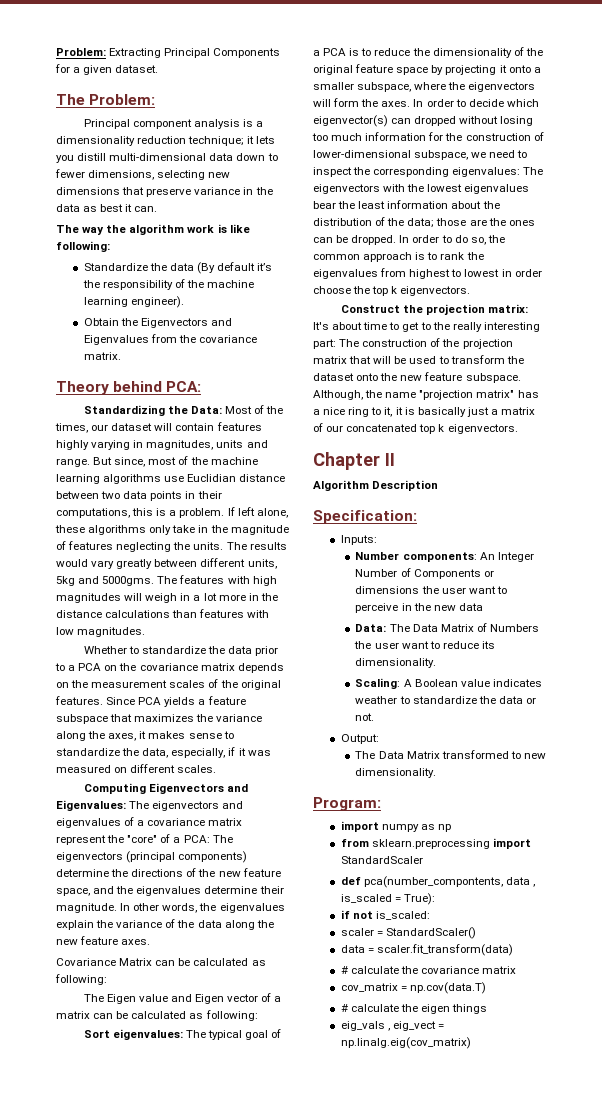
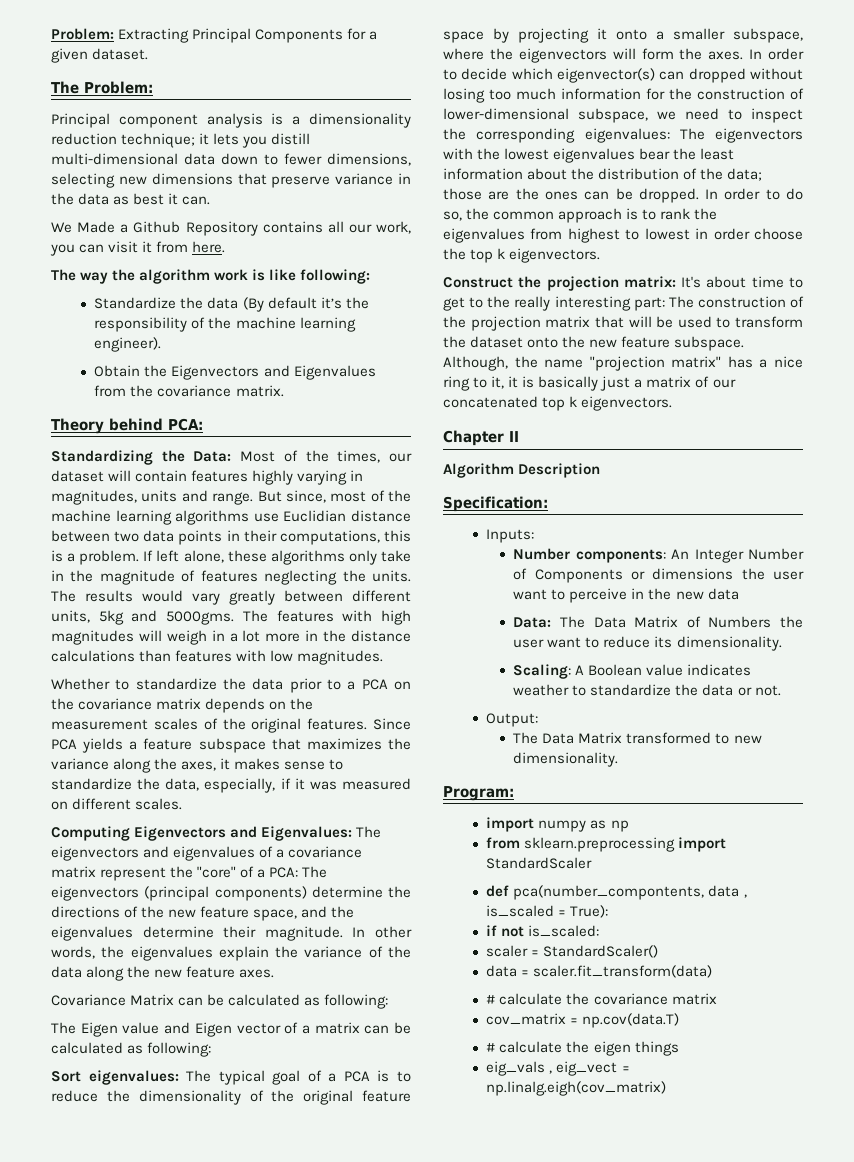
+ We Made a Github Repository contains all our work, you can visit it from here.
- eig_vals , eig_vect = np.linalg.eig(cov_matrix)
+ eig_vals , eig_vect = np.linalg.eigh(cov_matrix)

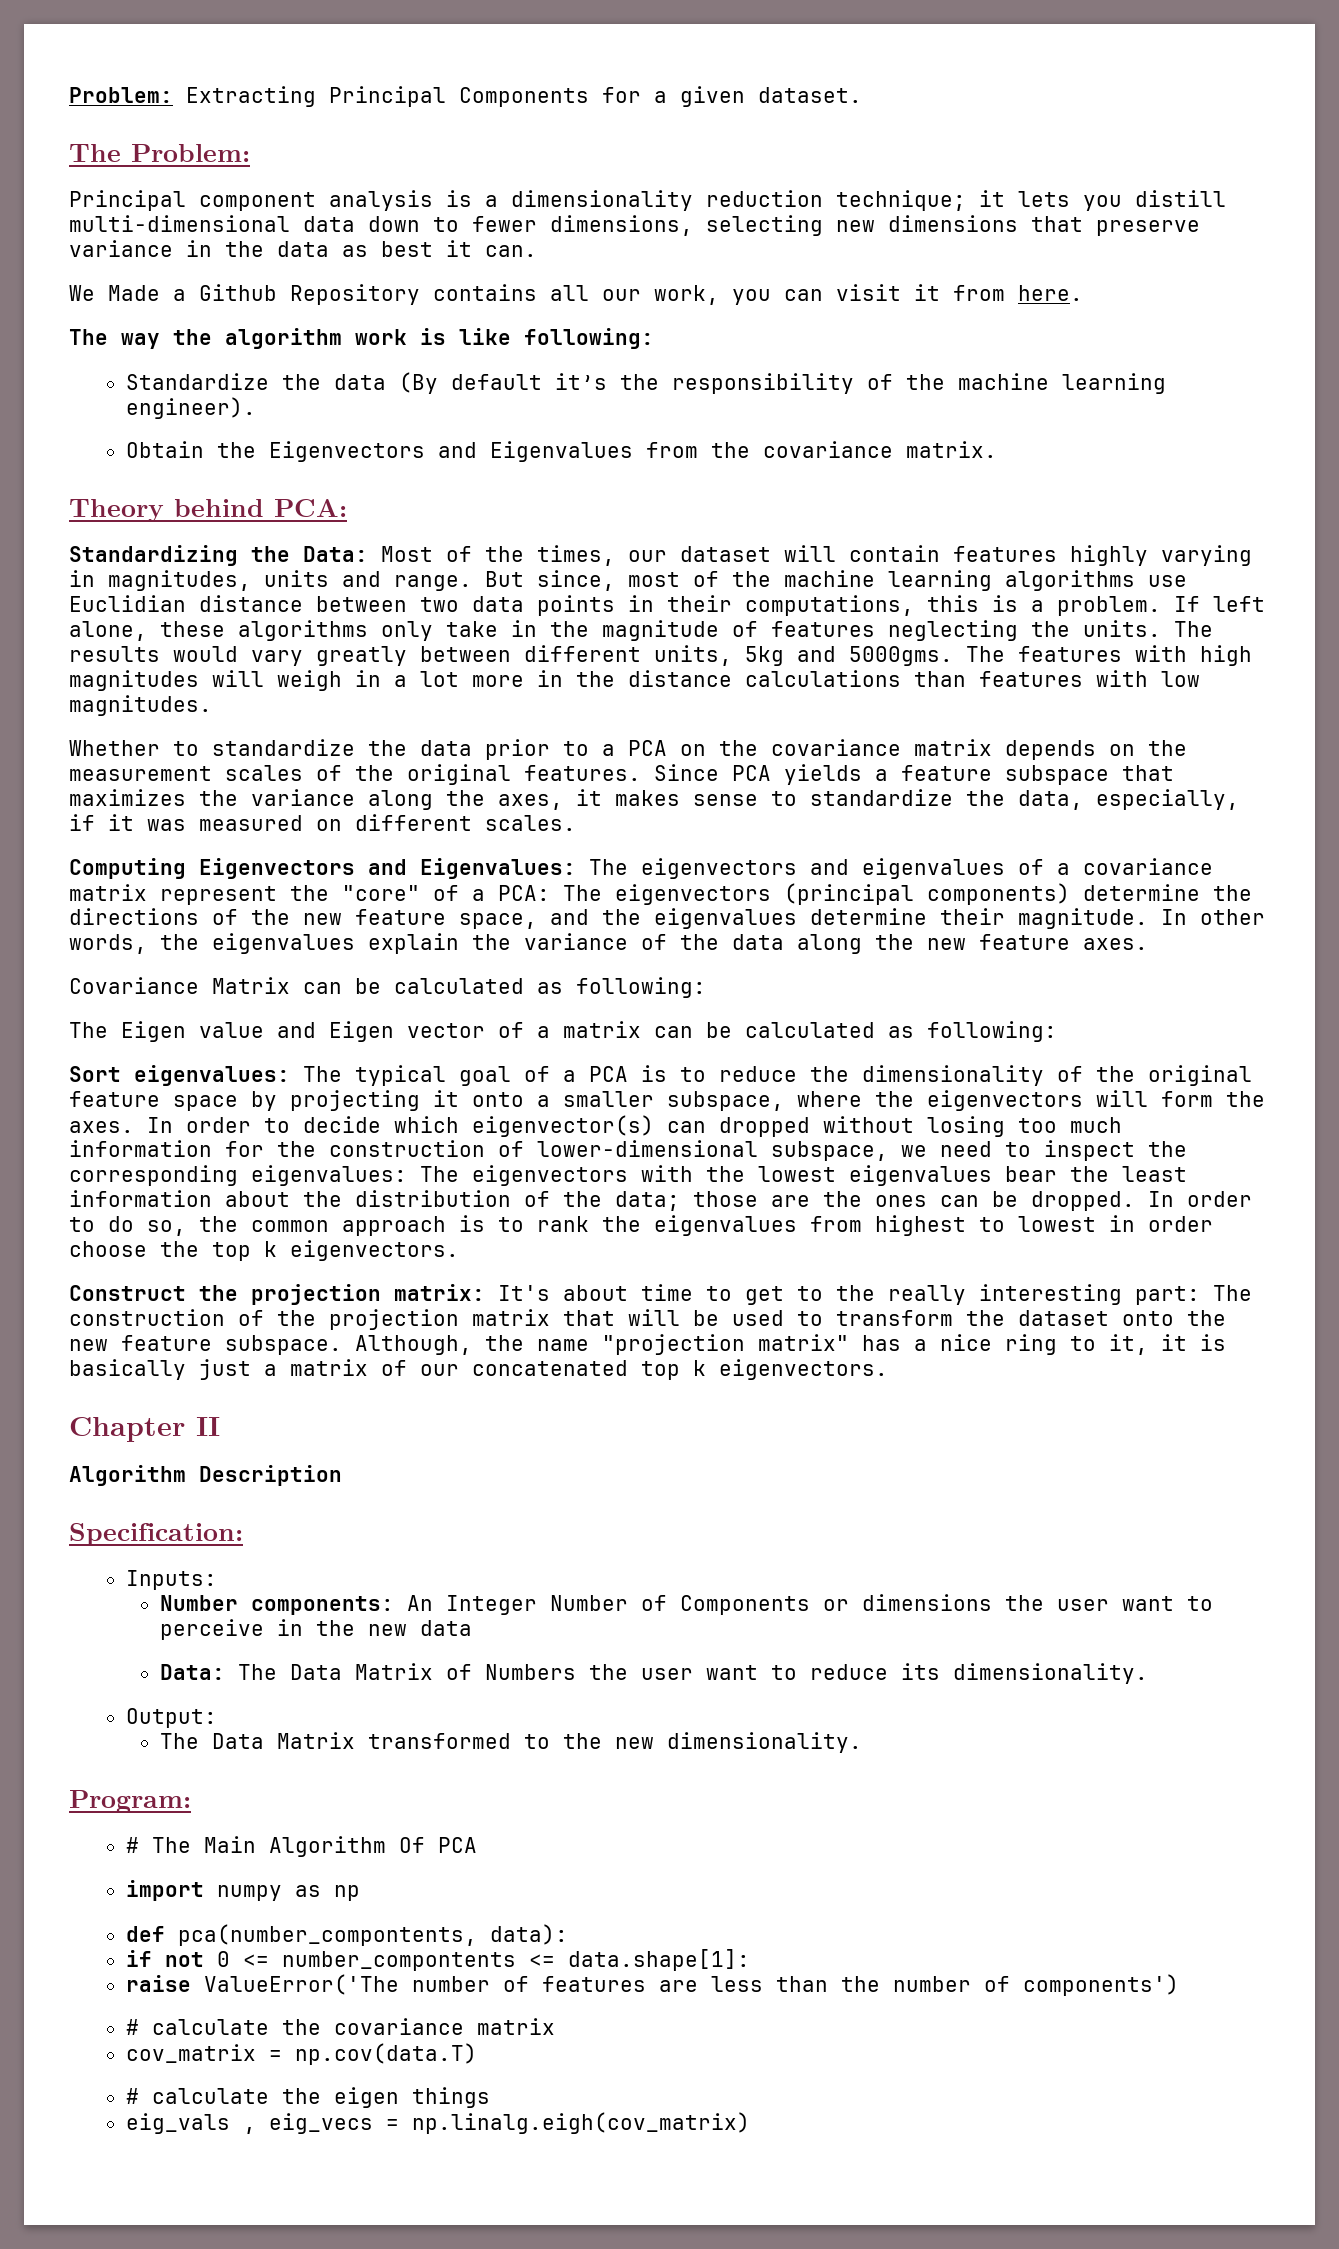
- Scaling: A Boolean value indicates weather to standardize the data or not.
- The Data Matrix transformed to new dimensionality.
+ The Data Matrix transformed to the new dimensionality.
+ # The Main Algorithm Of PCA
  import numpy as np
- from sklearn.preprocessing import StandardScaler
- def pca(number_compontents, data , is_scaled = True):
- if not is_scaled:
- scaler = StandardScaler()
- data = scaler.fit_transform(data)
+ def pca(number_compontents, data):
+ if not 0 <= number_compontents <= data.shape[1]:
+ raise ValueError('The number of features are less than the number of components')
- eig_vals , eig_vect = np.linalg.eigh(cov_matrix)
+ eig_vals , eig_vecs = np.linalg.eigh(cov_matrix)

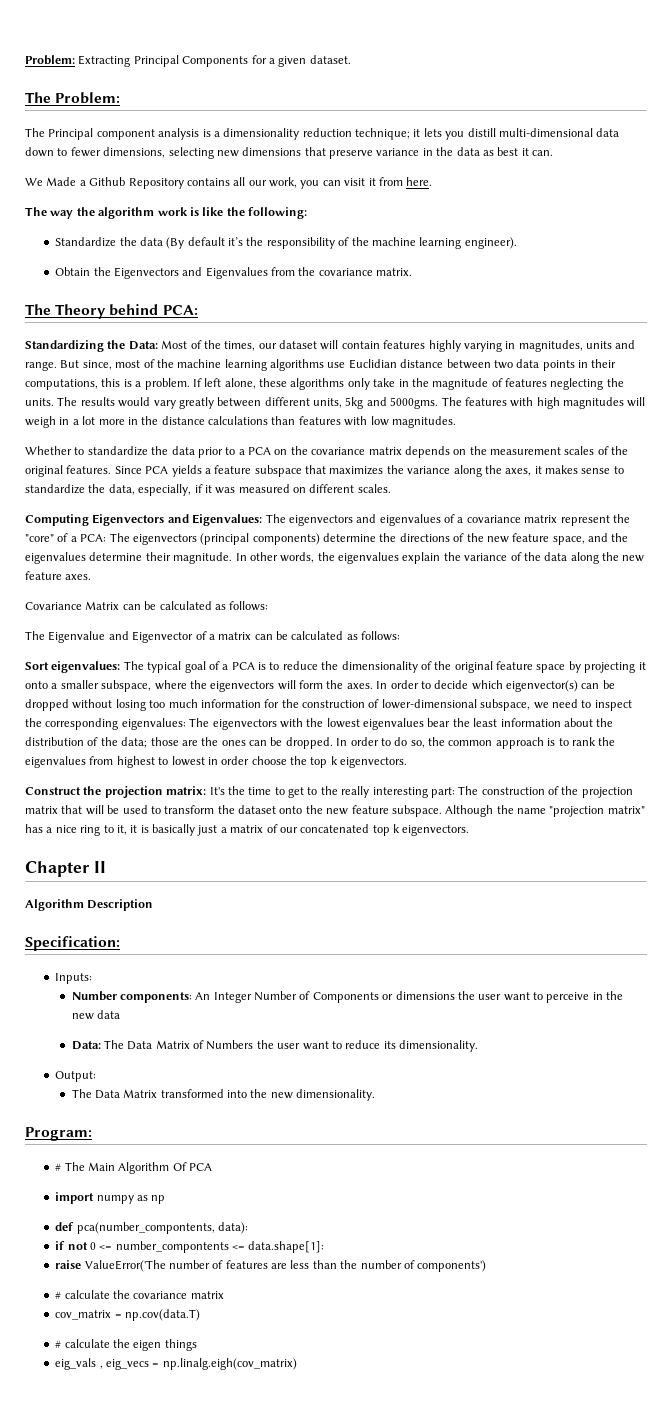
- Principal component analysis is a dimensionality reduction technique; it lets you distill multi-dimensional data down to fewer dimensions, selecting new dimensions that preserve variance in the data as best it can.
+ The Principal component analysis is a dimensionality reduction technique; it lets you distill multi-dimensional data down to fewer dimensions, selecting new dimensions that preserve variance in the data as best it can.
- The way the algorithm work is like following:
+ The way the algorithm work is like the following:
- Theory behind PCA:
+ The Theory behind PCA:
- Covariance Matrix can be calculated as following:
- The Eigen value and Eigen vector of a matrix can be calculated as following:
+ Covariance Matrix can be calculated as follows:
+ The Eigenvalue and Eigenvector of a matrix can be calculated as follows:
- In order to decide which eigenvector(s) can dropped without losing too much information for the construction of lower-dimensional subspace, we need to inspect the corresponding eigenvalues: The eigenvectors with the lowest eigenvalues bear the least information about the distribution of the data; those are the ones can be dropped.
+ In order to decide which eigenvector(s) can be dropped without losing too much information for the construction of lower-dimensional subspace, we need to inspect the corresponding eigenvalues: The eigenvectors with the lowest eigenvalues bear the least information about the distribution of the data; those are the ones can be dropped.
- Construct the projection matrix: It's about time to get to the really interesting part: The construction of the projection matrix that will be used to transform the dataset onto the new feature subspace.
+ Construct the projection matrix: It's the time to get to the really interesting part: The construction of the projection matrix that will be used to transform the dataset onto the new feature subspace.
- Although, the name "projection matrix" has a nice ring to it, it is basically just a matrix of our concatenated top k eigenvectors.
+ Although the name "projection matrix" has a nice ring to it, it is basically just a matrix of our concatenated top k eigenvectors.
- The Data Matrix transformed to the new dimensionality.
+ The Data Matrix transformed into the new dimensionality.

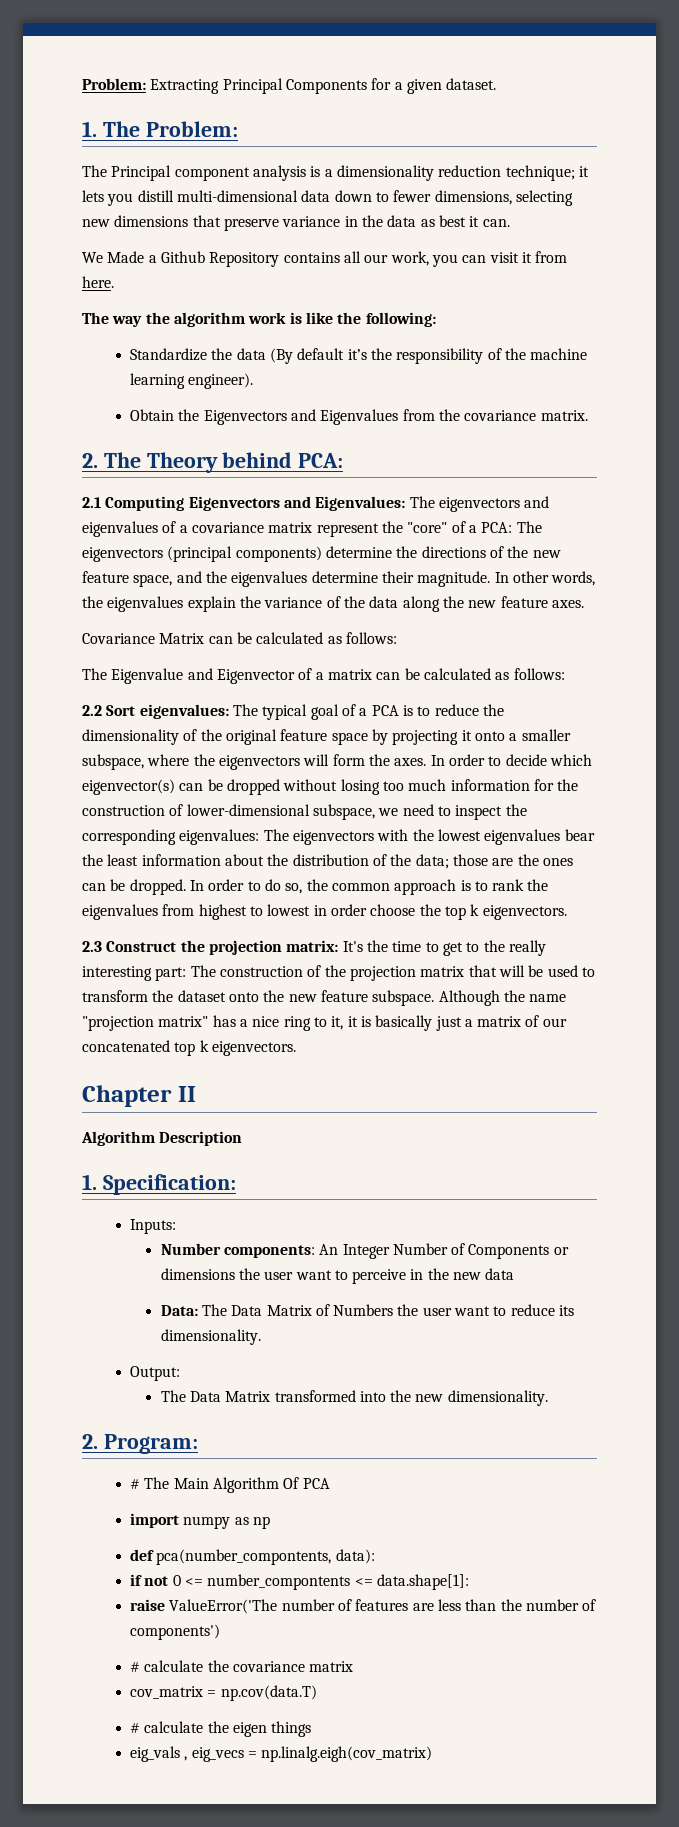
- The Problem:
+ 1. The Problem:
- The Theory behind PCA:
+ 2. The Theory behind PCA:
- Standardizing the Data: Most of the times, our dataset will contain features highly varying in magnitudes, units and range. But since, most of the machine learning algorithms use Euclidian distance between two data points in their computations, this is a problem. If left alone, these algorithms only take in the magnitude of features neglecting the units. The results would vary greatly between different units, 5kg and 5000gms. The features with high magnitudes will weigh in a lot more in the distance calculations than features with low magnitudes.
- Whether to standardize the data prior to a PCA on the covariance matrix depends on the measurement scales of the original features. Since PCA yields a feature subspace that maximizes the variance along the axes, it makes sense to standardize the data, especially, if it was measured on different scales.
- Computing Eigenvectors and Eigenvalues: The eigenvectors and eigenvalues of a covariance matrix represent the "core" of a PCA: The eigenvectors (principal components) determine the directions of the new feature space, and the eigenvalues determine their magnitude.
+ 2.1 Computing Eigenvectors and Eigenvalues: The eigenvectors and eigenvalues of a covariance matrix represent the "core" of a PCA: The eigenvectors (principal components) determine the directions of the new feature space, and the eigenvalues determine their magnitude.
- Sort eigenvalues: The typical goal of a PCA is to reduce the dimensionality of the original feature space by projecting it onto a smaller subspace, where the eigenvectors will form the axes.
+ 2.2 Sort eigenvalues: The typical goal of a PCA is to reduce the dimensionality of the original feature space by projecting it onto a smaller subspace, where the eigenvectors will form the axes.
- Construct the projection matrix: It's the time to get to the really interesting part: The construction of the projection matrix that will be used to transform the dataset onto the new feature subspace.
+ 2.3 Construct the projection matrix: It's the time to get to the really interesting part: The construction of the projection matrix that will be used to transform the dataset onto the new feature subspace.
- Specification:
+ 1. Specification:
- Program:
+ 2. Program:

